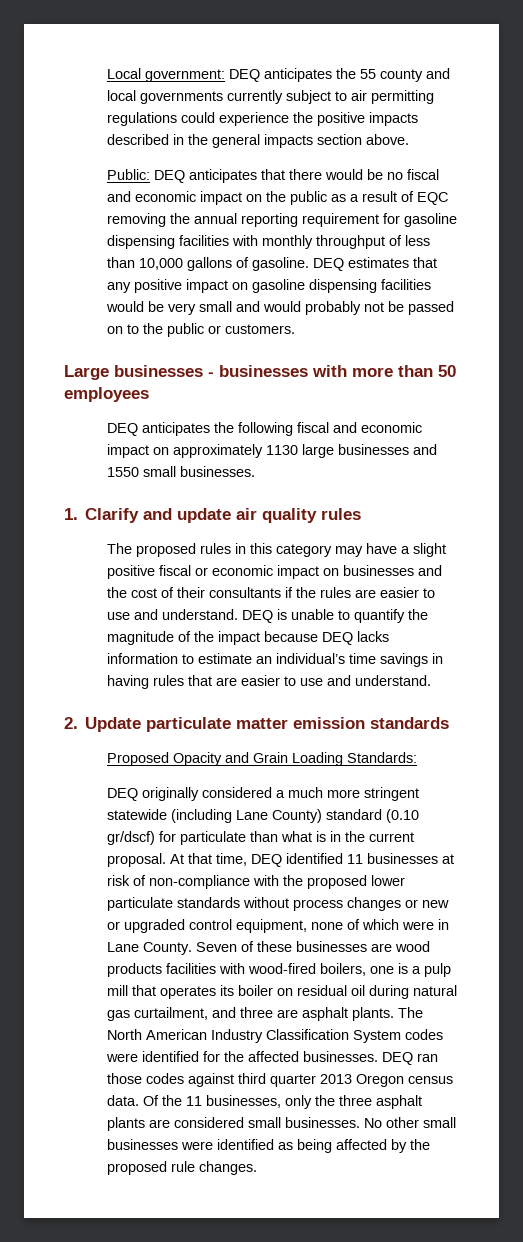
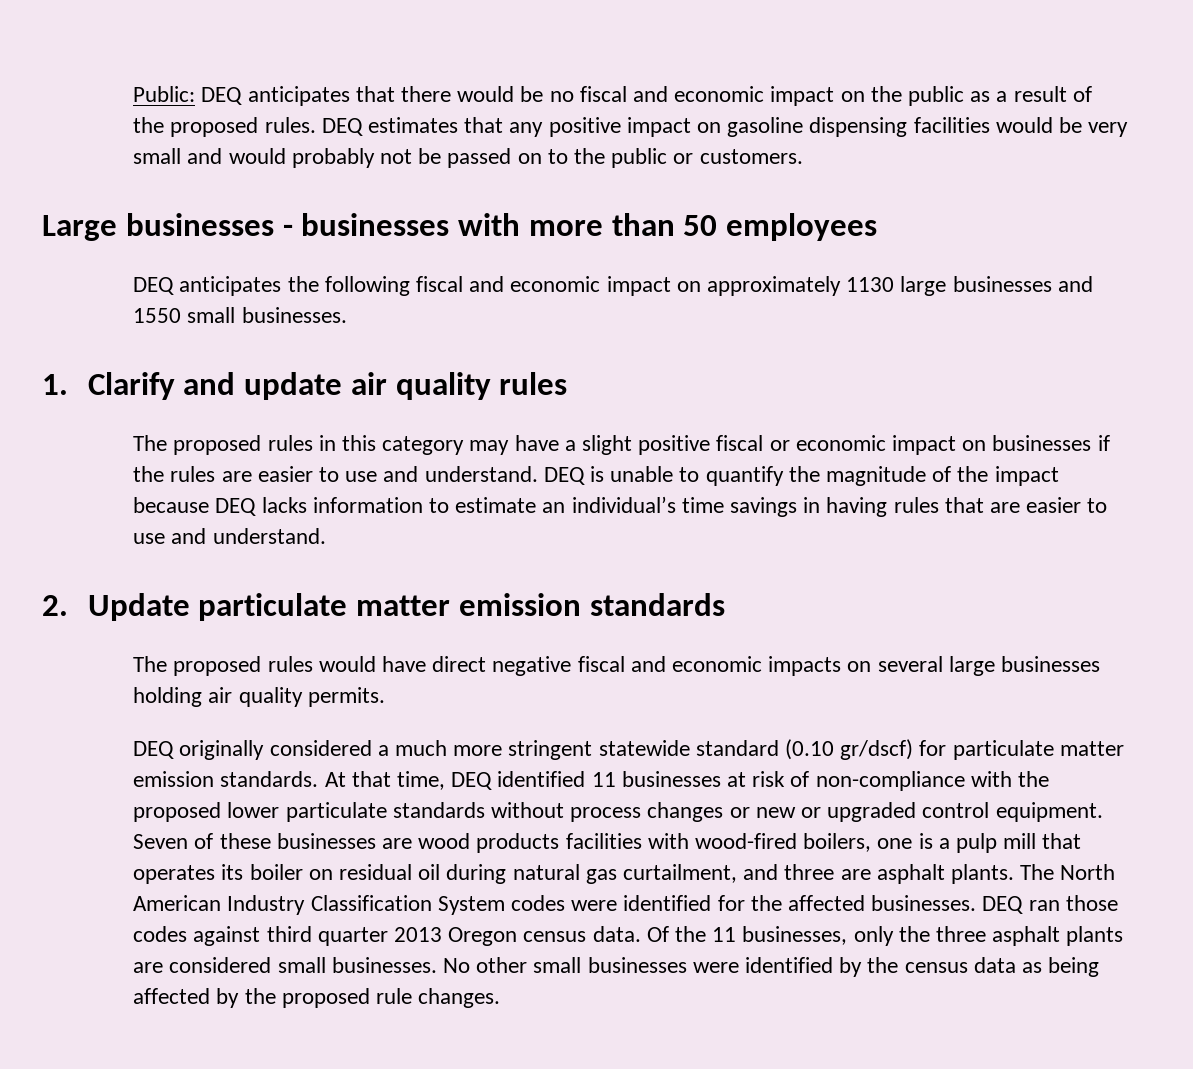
- Local government: DEQ anticipates the 55 county and local governments currently subject to air permitting regulations could experience the positive impacts described in the general impacts section above.
- Public: DEQ anticipates that there would be no fiscal and economic impact on the public as a result of EQC removing the annual reporting requirement for gasoline dispensing facilities with monthly throughput of less than 10,000 gallons of gasoline.
+ Public: DEQ anticipates that there would be no fiscal and economic impact on the public as a result of the proposed rules.
- The proposed rules in this category may have a slight positive fiscal or economic impact on businesses and the cost of their consultants if the rules are easier to use and understand.
+ The proposed rules in this category may have a slight positive fiscal or economic impact on businesses if the rules are easier to use and understand.
- Proposed Opacity and Grain Loading Standards:
+ The proposed rules would have direct negative fiscal and economic impacts on several large businesses holding air quality permits.
- DEQ originally considered a much more stringent statewide (including Lane County) standard (0.10 gr/dscf) for particulate than what is in the current proposal.
+ DEQ originally considered a much more stringent statewide standard (0.10 gr/dscf) for particulate matter emission standards.
- At that time, DEQ identified 11 businesses at risk of non-compliance with the proposed lower particulate standards without process changes or new or upgraded control equipment, none of which were in Lane County.
+ At that time, DEQ identified 11 businesses at risk of non-compliance with the proposed lower particulate standards without process changes or new or upgraded control equipment.
- No other small businesses were identified as being affected by the proposed rule changes.
+ No other small businesses were identified by the census data as being affected by the proposed rule changes.

